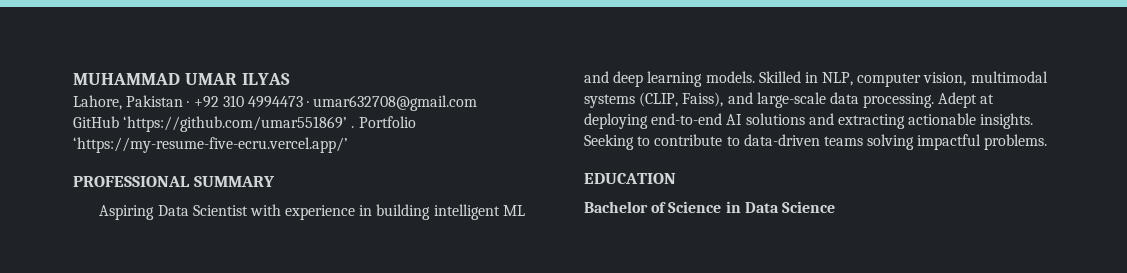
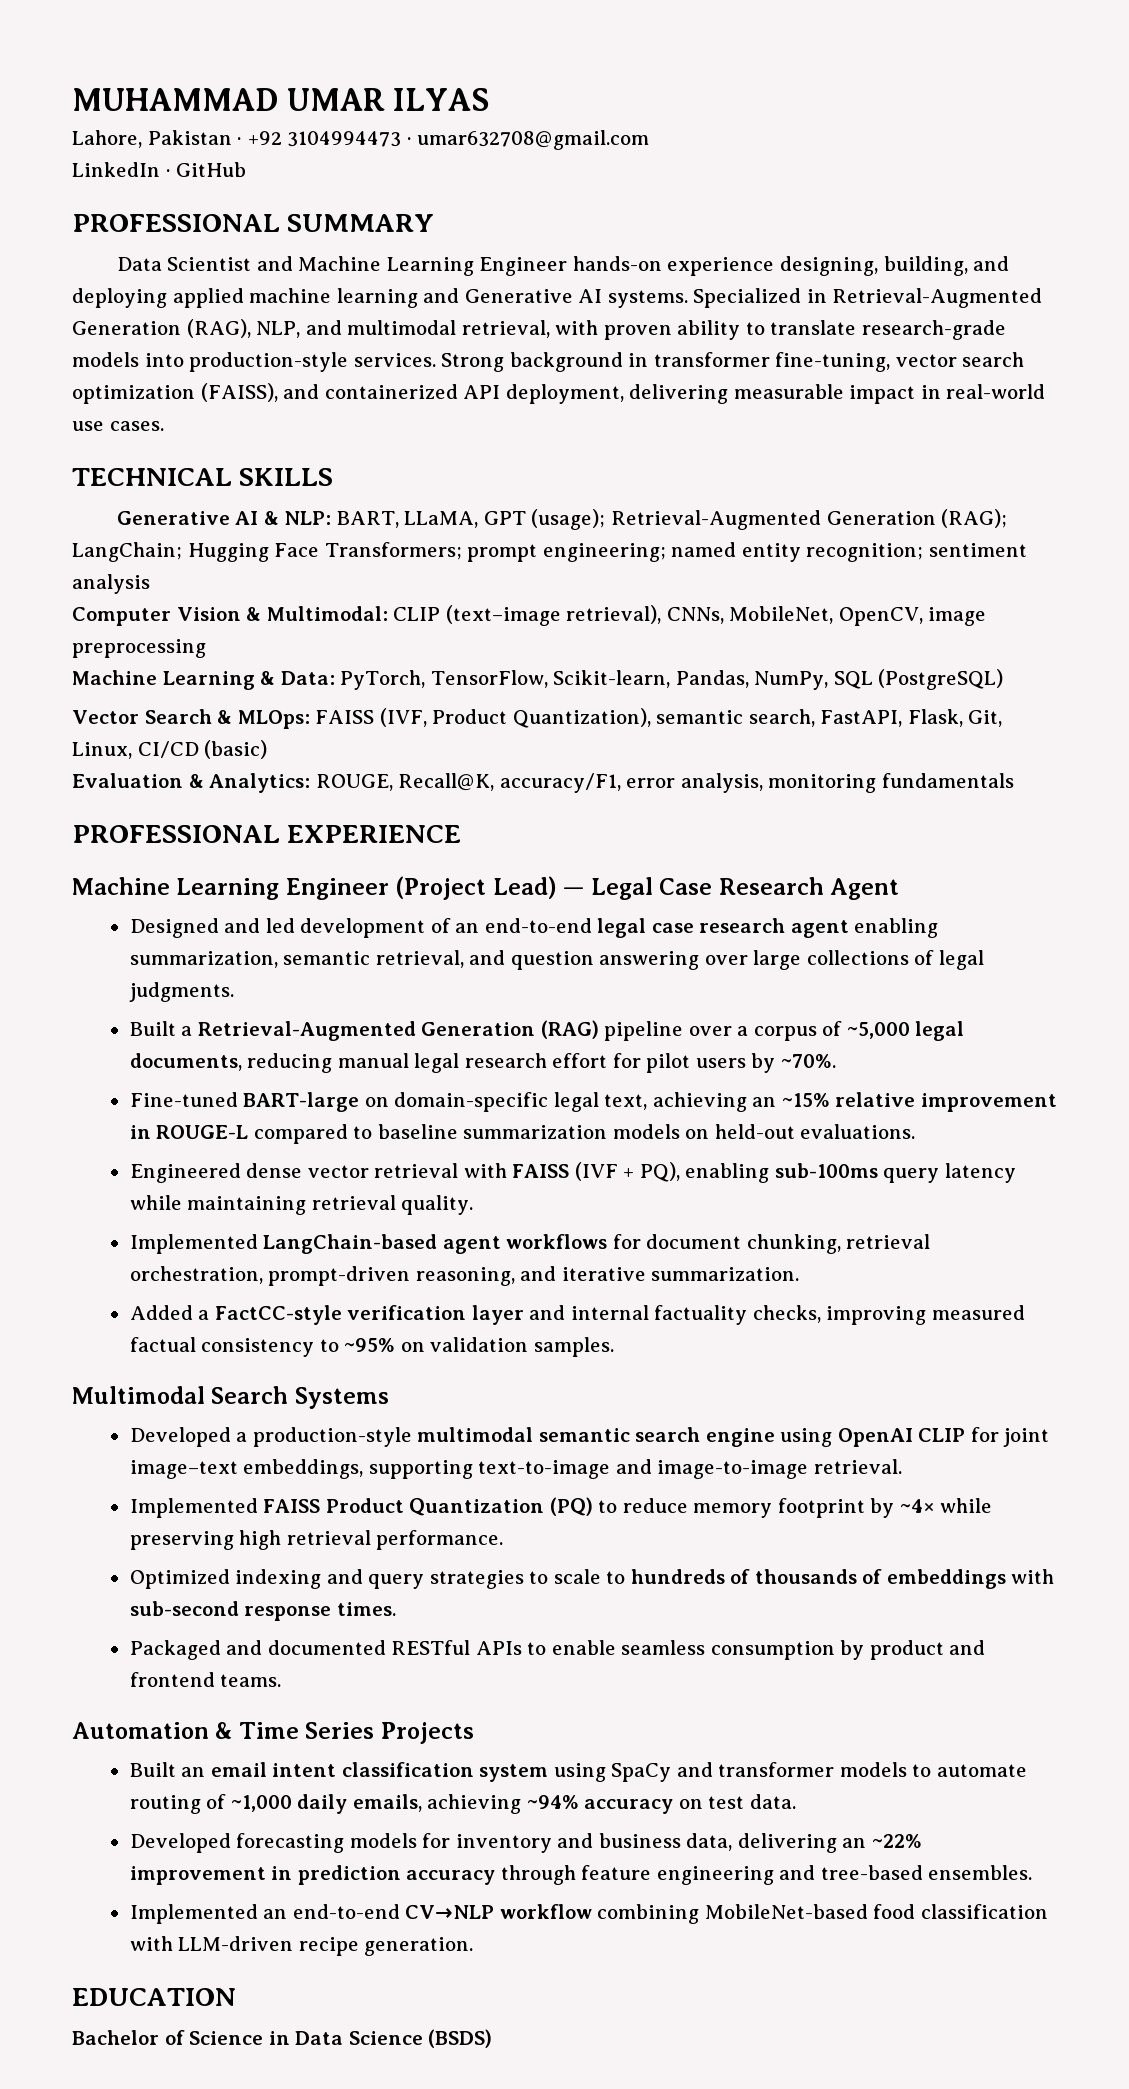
- Lahore, Pakistan · +92 310 4994473 · umar632708@gmail.com
+ Lahore, Pakistan · +92 3104994473 · umar632708@gmail.com
- GitHub ‘https://github.com/umar551869’ . Portfolio ‘https://my-resume-five-ecru.vercel.app/’
+ LinkedIn · GitHub
- Aspiring Data Scientist with experience in building intelligent ML and deep learning models. Skilled in NLP, computer vision, multimodal systems (CLIP, Faiss), and large-scale data processing. Adept at deploying end-to-end AI solutions and extracting actionable insights. Seeking to contribute to data-driven teams solving impactful problems.
+ Data Scientist and Machine Learning Engineer hands-on experience designing, building, and deploying applied machine learning and Generative AI systems. Specialized in Retrieval-Augmented Generation (RAG), NLP, and multimodal retrieval, with proven ability to translate research-grade models into production-style services. Strong background in transformer fine-tuning, vector search optimization (FAISS), and containerized API deployment, delivering measurable impact in real-world use cases.
+ TECHNICAL SKILLS
+ Generative AI & NLP: BART, LLaMA, GPT (usage); Retrieval-Augmented Generation (RAG); LangChain; Hugging Face Transformers; prompt engineering; named entity recognition; sentiment analysis
+ Computer Vision & Multimodal: CLIP (text–image retrieval), CNNs, MobileNet, OpenCV, image preprocessing
+ Machine Learning & Data: PyTorch, TensorFlow, Scikit-learn, Pandas, NumPy, SQL (PostgreSQL)
+ Vector Search & MLOps: FAISS (IVF, Product Quantization), semantic search, FastAPI, Flask, Git, Linux, CI/CD (basic)
+ Evaluation & Analytics: ROUGE, Recall@K, accuracy/F1, error analysis, monitoring fundamentals
+ PROFESSIONAL EXPERIENCE
+ Machine Learning Engineer (Project Lead) — Legal Case Research Agent
+ Designed and led development of an end-to-end legal case research agent enabling summarization, semantic retrieval, and question answering over large collections of legal judgments.
+ Built a Retrieval-Augmented Generation (RAG) pipeline over a corpus of ~5,000 legal documents, reducing manual legal research effort for pilot users by ~70%.
+ Fine-tuned BART-large on domain-specific legal text, achieving an ~15% relative improvement in ROUGE-L compared to baseline summarization models on held-out evaluations.
+ Engineered dense vector retrieval with FAISS (IVF + PQ), enabling sub-100ms query latency while maintaining retrieval quality.
+ Implemented LangChain-based agent workflows for document chunking, retrieval orchestration, prompt-driven reasoning, and iterative summarization.
+ Added a FactCC-style verification layer and internal factuality checks, improving measured factual consistency to ~95% on validation samples.
+ Multimodal Search Systems
+ Developed a production-style multimodal semantic search engine using OpenAI CLIP for joint image–text embeddings, supporting text-to-image and image-to-image retrieval.
+ Implemented FAISS Product Quantization (PQ) to reduce memory footprint by ~4× while preserving high retrieval performance.
+ Optimized indexing and query strategies to scale to hundreds of thousands of embeddings with sub-second response times.
+ Packaged and documented RESTful APIs to enable seamless consumption by product and frontend teams.
+ Automation & Time Series Projects
+ Built an email intent classification system using SpaCy and transformer models to automate routing of ~1,000 daily emails, achieving ~94% accuracy on test data.
+ Developed forecasting models for inventory and business data, delivering an ~22% improvement in prediction accuracy through feature engineering and tree-based ensembles.
+ Implemented an end-to-end CV→NLP workflow combining MobileNet-based food classification with LLM-driven recipe generation.
- Bachelor of Science in Data Science
+ Bachelor of Science in Data Science (BSDS)

